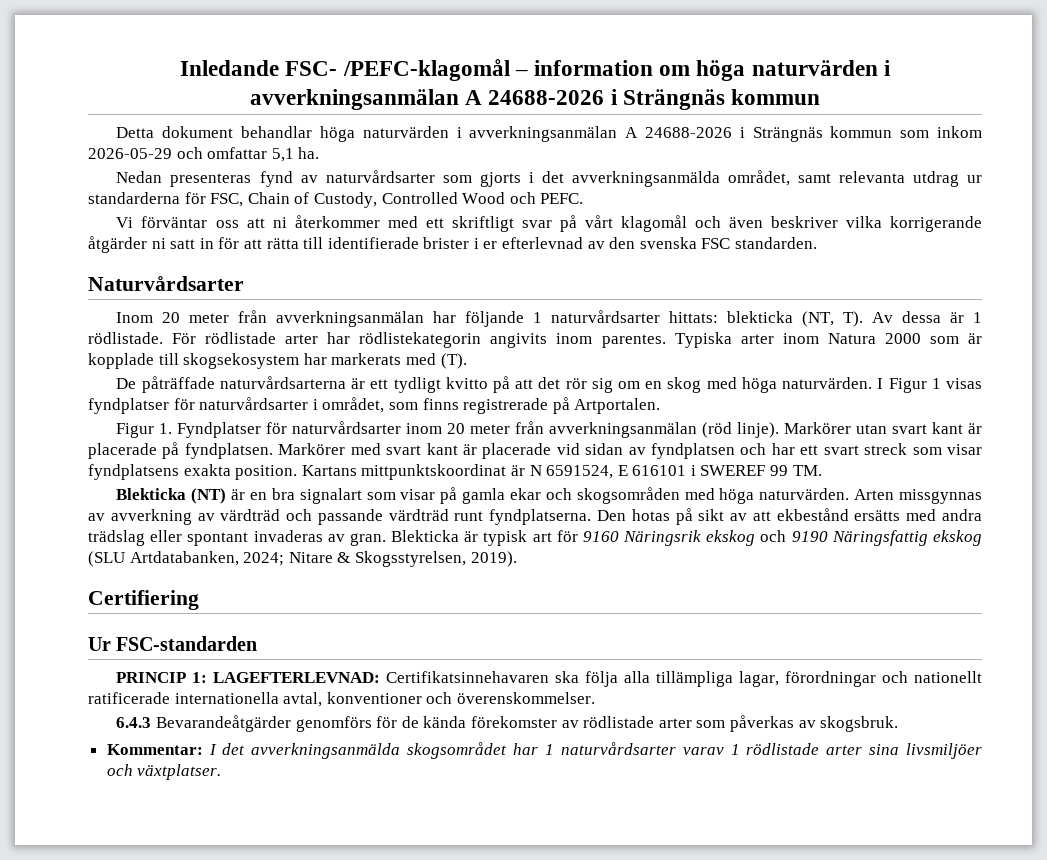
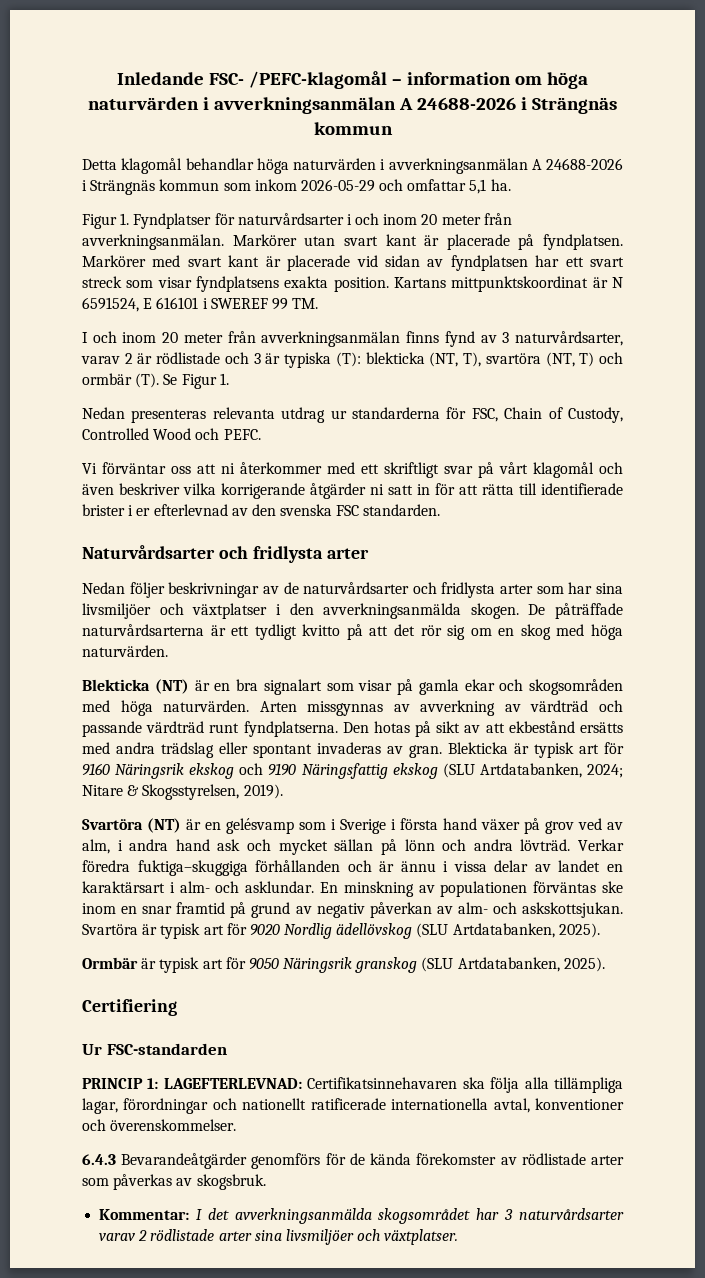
- Detta dokument behandlar höga naturvärden i avverkningsanmälan A 24688-2026 i Strängnäs kommun som inkom 2026-05-29 och omfattar 5,1 ha.
+ Detta klagomål behandlar höga naturvärden i avverkningsanmälan A 24688-2026 i Strängnäs kommun som inkom 2026-05-29 och omfattar 5,1 ha.
- Nedan presenteras fynd av naturvårdsarter som gjorts i det avverkningsanmälda området, samt relevanta utdrag ur standarderna för FSC, Chain of Custody, Controlled Wood och PEFC.
+ Figur 1. Fyndplatser för naturvårdsarter i och inom 20 meter från avverkningsanmälan. Markörer utan svart kant är placerade på fyndplatsen. Markörer med svart kant är placerade vid sidan av fyndplatsen har ett svart streck som visar fyndplatsens exakta position. Kartans mittpunktskoordinat är N 6591524, E 616101 i SWEREF 99 TM.
+ I och inom 20 meter från avverkningsanmälan finns fynd av 3 naturvårdsarter, varav 2 är rödlistade och 3 är typiska (T): blekticka (NT, T), svartöra (NT, T) och ormbär (T). Se Figur 1.
+ Nedan presenteras relevanta utdrag ur standarderna för FSC, Chain of Custody, Controlled Wood och PEFC.
- Naturvårdsarter
- Inom 20 meter från avverkningsanmälan har följande 1 naturvårdsarter hittats: blekticka (NT, T). Av dessa är 1 rödlistade. För rödlistade arter har rödlistekategorin angivits inom parentes. Typiska arter inom Natura 2000 som är kopplade till skogsekosystem har markerats med (T).
- De påträffade naturvårdsarterna är ett tydligt kvitto på att det rör sig om en skog med höga naturvärden. I Figur 1 visas fyndplatser för naturvårdsarter i området, som finns registrerade på Artportalen.
- Figur 1. Fyndplatser för naturvårdsarter inom 20 meter från avverkningsanmälan (röd linje). Markörer utan svart kant är placerade på fyndplatsen. Markörer med svart kant är placerade vid sidan av fyndplatsen och har ett svart streck som visar fyndplatsens exakta position. Kartans mittpunktskoordinat är N 6591524, E 616101 i SWEREF 99 TM.
+ Naturvårdsarter och fridlysta arter
+ Nedan följer beskrivningar av de naturvårdsarter och fridlysta arter som har sina livsmiljöer och växtplatser i den avverkningsanmälda skogen. De påträffade naturvårdsarterna är ett tydligt kvitto på att det rör sig om en skog med höga naturvärden.
+ Svartöra (NT) är en gelésvamp som i Sverige i första hand växer på grov ved av alm, i andra hand ask och mycket sällan på lönn och andra lövträd. Verkar föredra fuktiga–skuggiga förhållanden och är ännu i vissa delar av landet en karaktärsart i alm- och asklundar. En minskning av populationen förväntas ske inom en snar framtid på grund av negativ påverkan av alm- och askskottsjukan. Svartöra är typisk art för 9020 Nordlig ädellövskog (SLU Artdatabanken, 2025).
+ Ormbär är typisk art för 9050 Näringsrik granskog (SLU Artdatabanken, 2025).
- Kommentar: I det avverkningsanmälda skogsområdet har 1 naturvårdsarter varav 1 rödlistade arter sina livsmiljöer och växtplatser.
+ Kommentar: I det avverkningsanmälda skogsområdet har 3 naturvårdsarter varav 2 rödlistade arter sina livsmiljöer och växtplatser.

